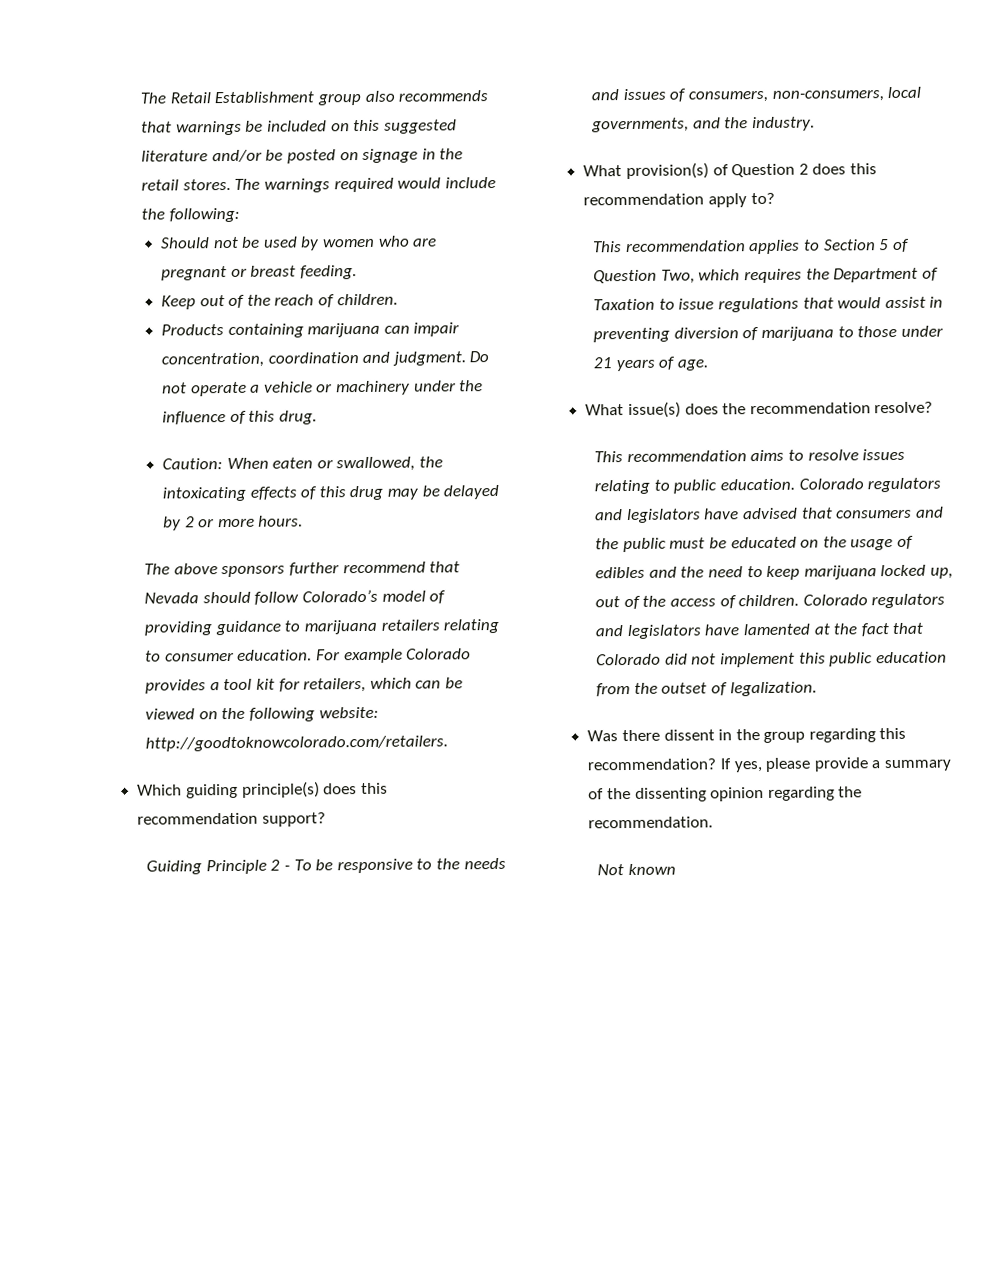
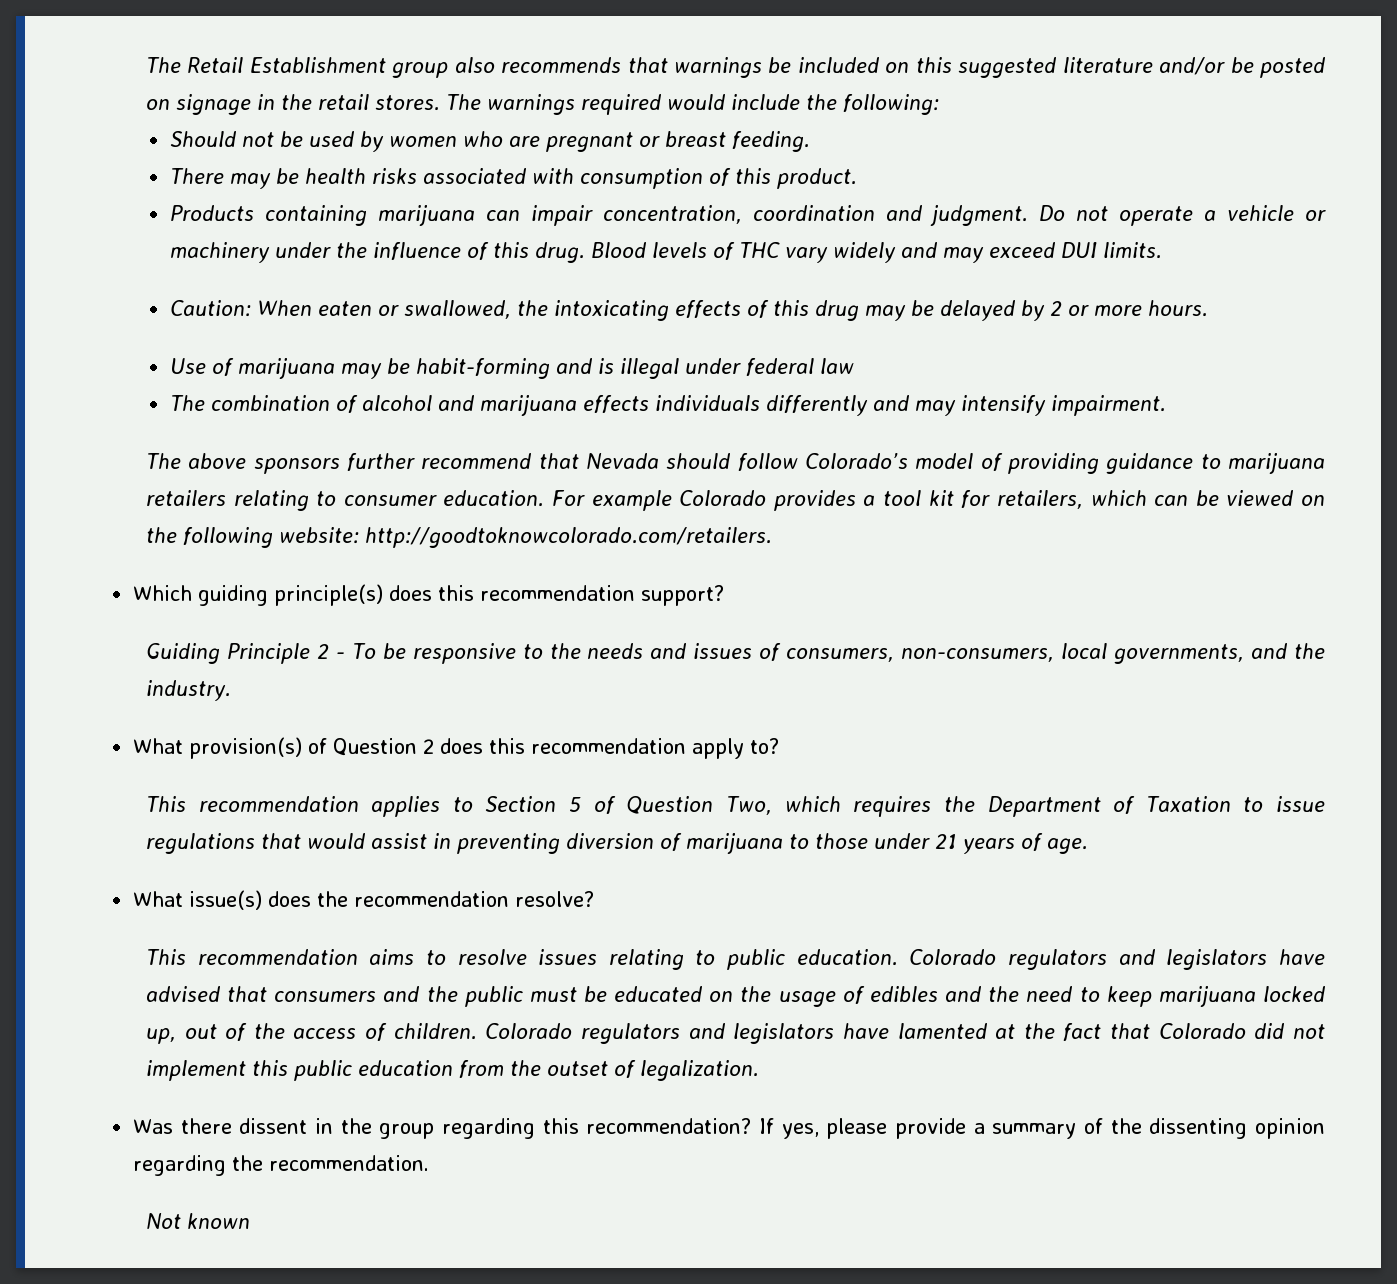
- Keep out of the reach of children.
+ There may be health risks associated with consumption of this product.
+ Blood levels of THC vary widely and may exceed DUI limits.
+ Use of marijuana may be habit-forming and is illegal under federal law
+ The combination of alcohol and marijuana effects individuals differently and may intensify impairment.

